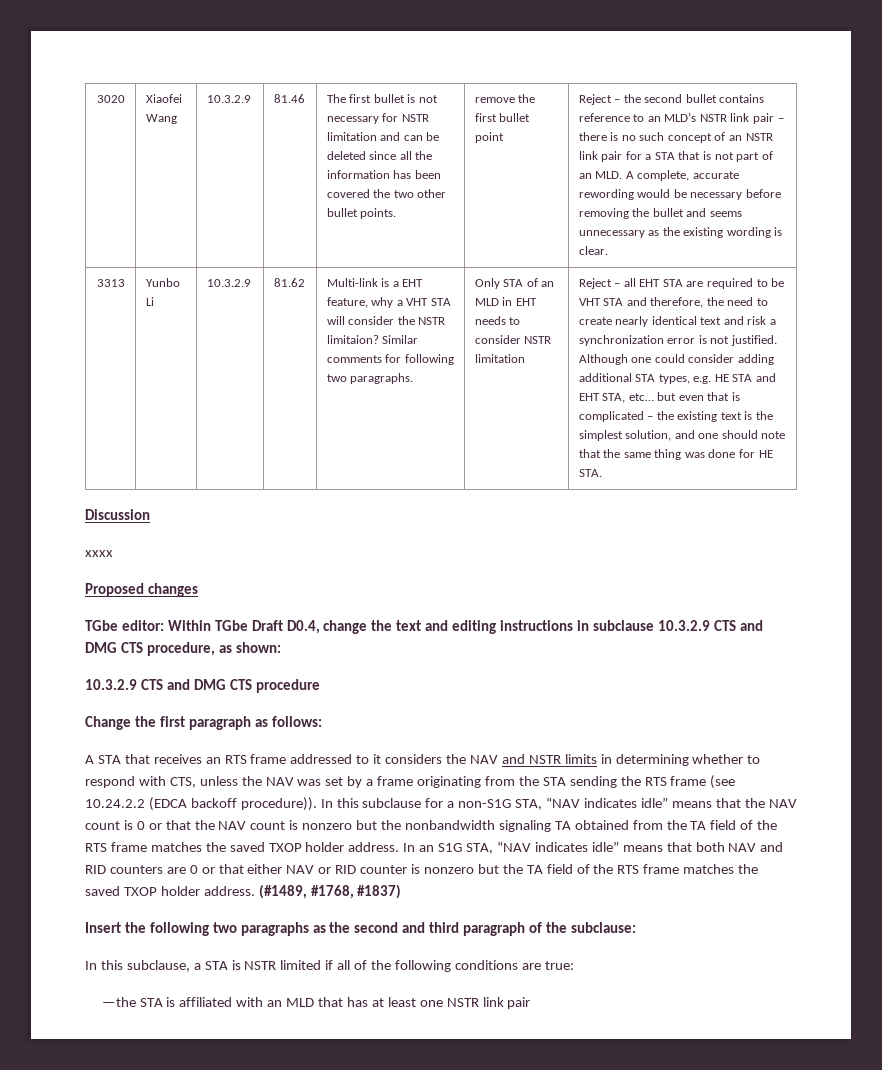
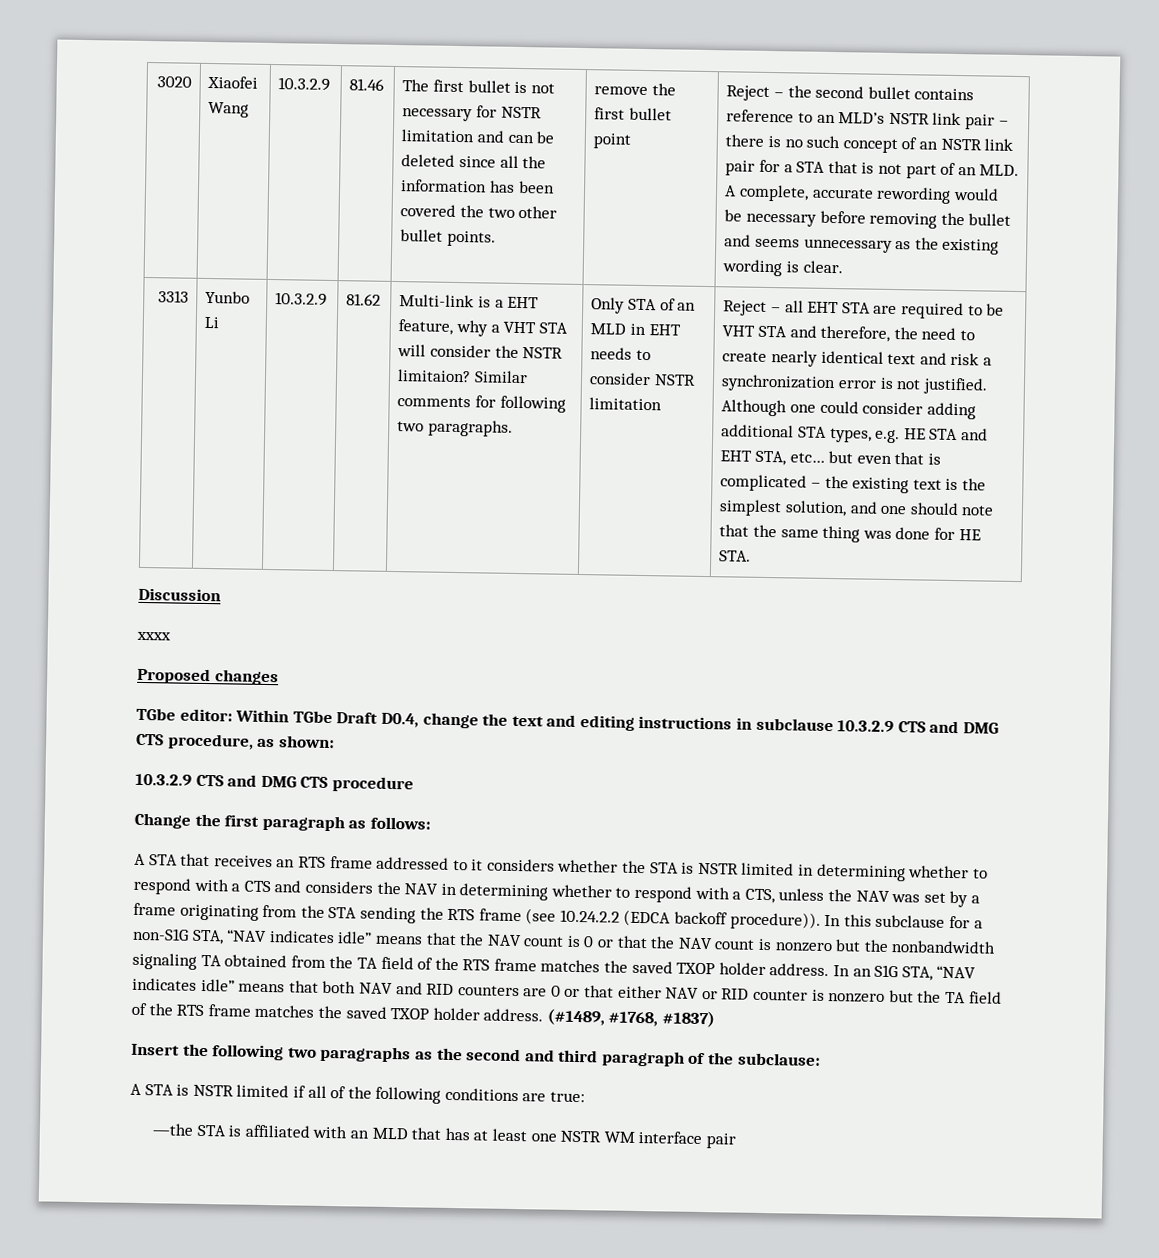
- A STA that receives an RTS frame addressed to it considers the NAV and NSTR limits in determining whether to respond with CTS, unless the NAV was set by a frame originating from the STA sending the RTS frame (see 10.24.2.2 (EDCA backoff procedure)).
+ A STA that receives an RTS frame addressed to it considers whether the STA is NSTR limited in determining whether to respond with a CTS and considers the NAV in determining whether to respond with a CTS, unless the NAV was set by a frame originating from the STA sending the RTS frame (see 10.24.2.2 (EDCA backoff procedure)).
- In this subclause, a STA is NSTR limited if all of the following conditions are true:
+ A STA is NSTR limited if all of the following conditions are true:
- —the STA is affiliated with an MLD that has at least one NSTR link pair
+ —the STA is affiliated with an MLD that has at least one NSTR WM interface pair

